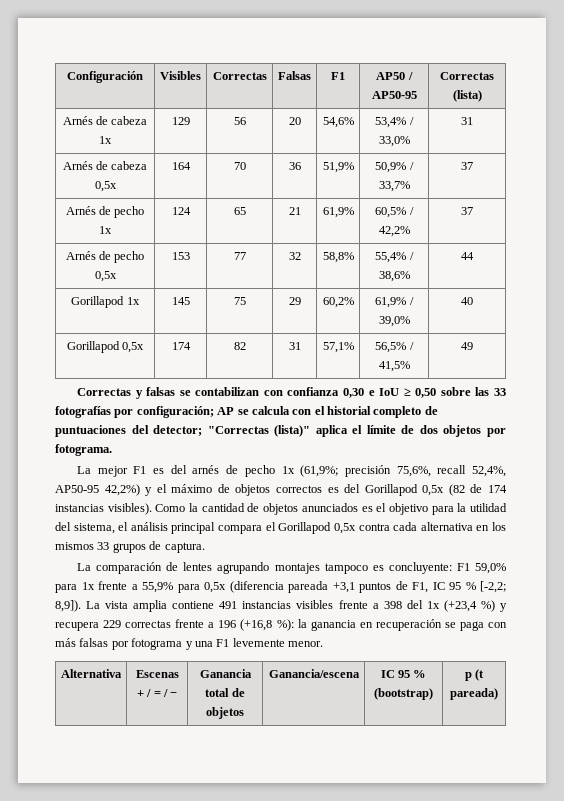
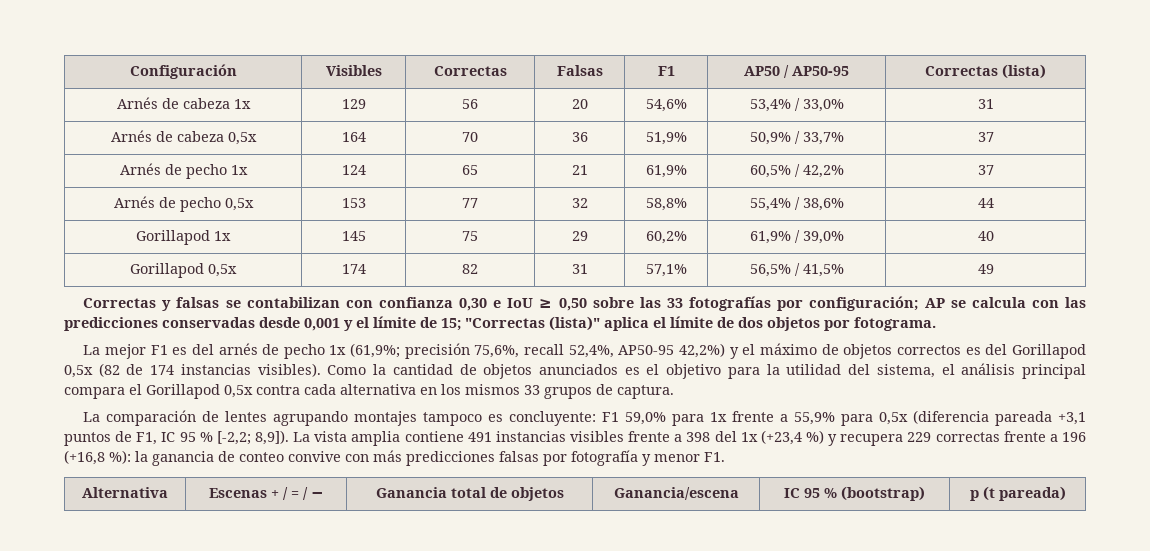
- Correctas y falsas se contabilizan con confianza 0,30 e IoU ≥ 0,50 sobre las 33 fotografías por configuración; AP se calcula con el historial completo de puntuaciones del detector; "Correctas (lista)" aplica el límite de dos objetos por fotograma.
+ Correctas y falsas se contabilizan con confianza 0,30 e IoU ≥ 0,50 sobre las 33 fotografías por configuración; AP se calcula con las predicciones conservadas desde 0,001 y el límite de 15; "Correctas (lista)" aplica el límite de dos objetos por fotograma.
- La vista amplia contiene 491 instancias visibles frente a 398 del 1x (+23,4 %) y recupera 229 correctas frente a 196 (+16,8 %): la ganancia en recuperación se paga con más falsas por fotograma y una F1 levemente menor.
+ La vista amplia contiene 491 instancias visibles frente a 398 del 1x (+23,4 %) y recupera 229 correctas frente a 196 (+16,8 %): la ganancia de conteo convive con más predicciones falsas por fotografía y menor F1.

